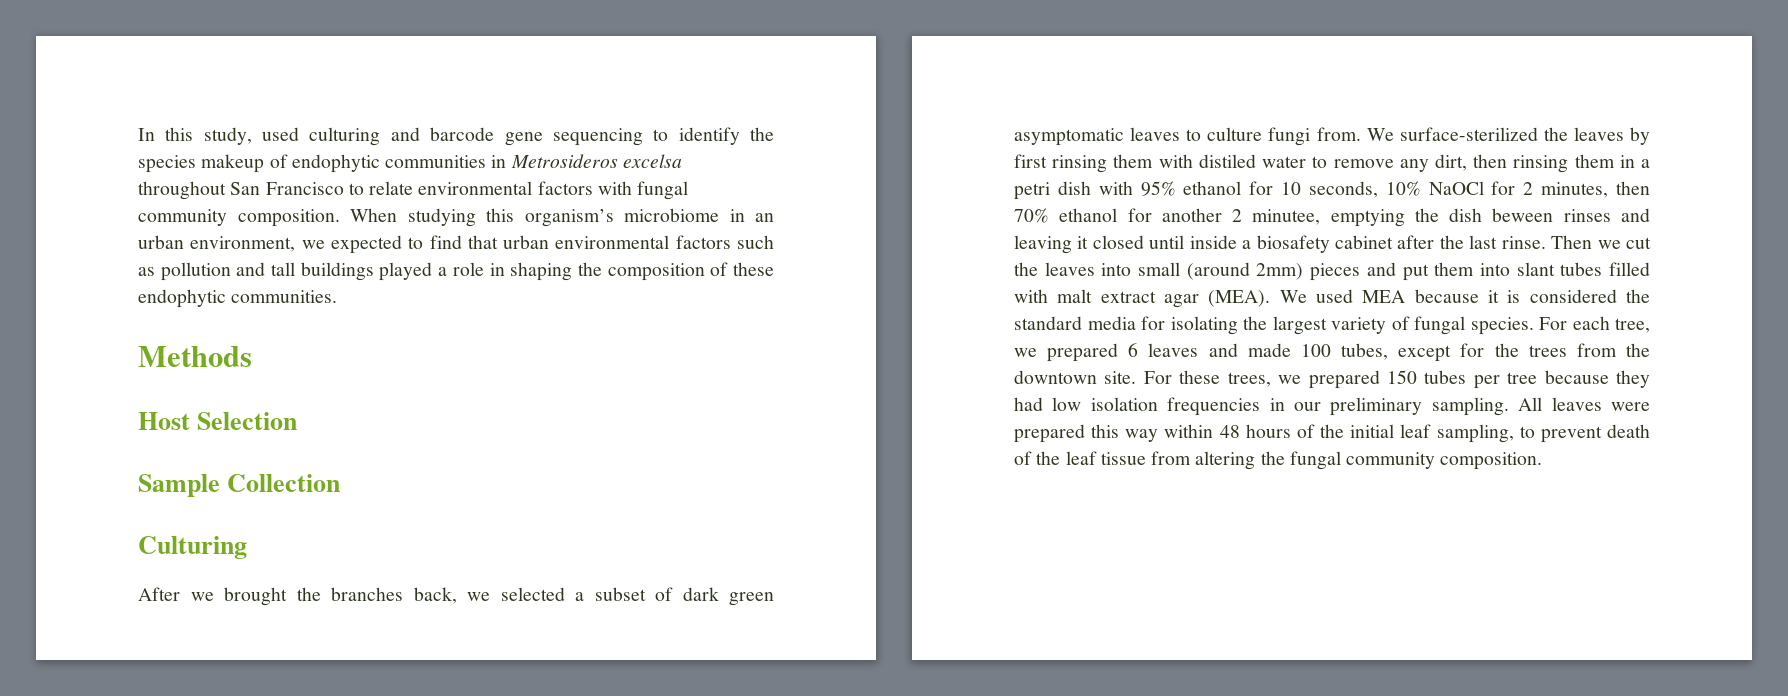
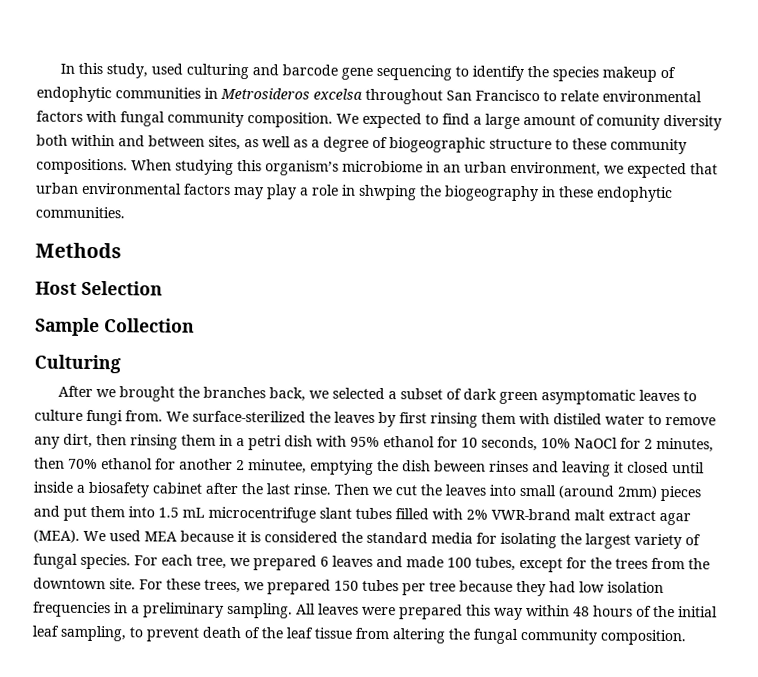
+ We expected to find a large amount of comunity diversity both within and between sites, as well as a degree of biogeographic structure to these community compositions.
- When studying this organism’s microbiome in an urban environment, we expected to find that urban environmental factors such as pollution and tall buildings played a role in shaping the composition of these endophytic communities.
+ When studying this organism’s microbiome in an urban environment, we expected that urban environmental factors may play a role in shwping the biogeography in these endophytic communities.
- Then we cut the leaves into small (around 2mm) pieces and put them into slant tubes filled with malt extract agar (MEA).
+ Then we cut the leaves into small (around 2mm) pieces and put them into 1.5 mL microcentrifuge slant tubes filled with 2% VWR-brand malt extract agar (MEA).
- For these trees, we prepared 150 tubes per tree because they had low isolation frequencies in our preliminary sampling.
+ For these trees, we prepared 150 tubes per tree because they had low isolation frequencies in a preliminary sampling.

